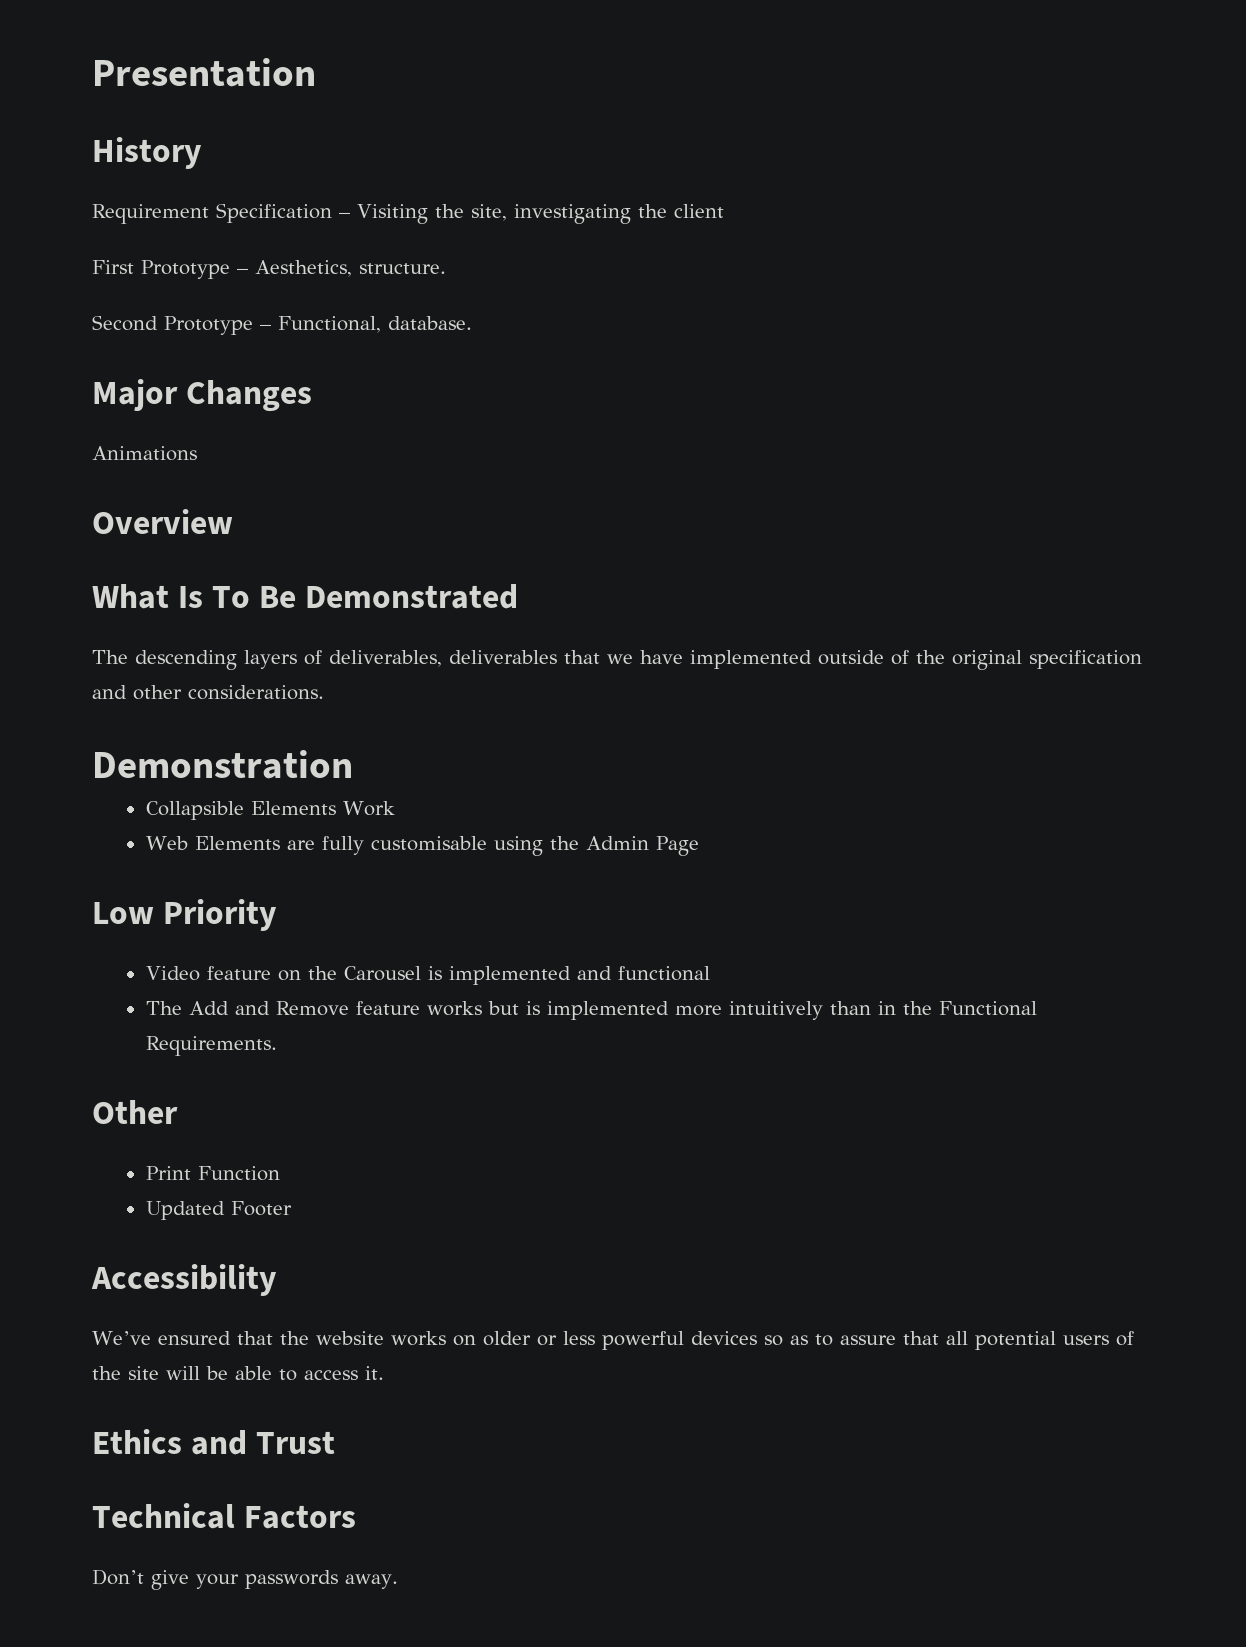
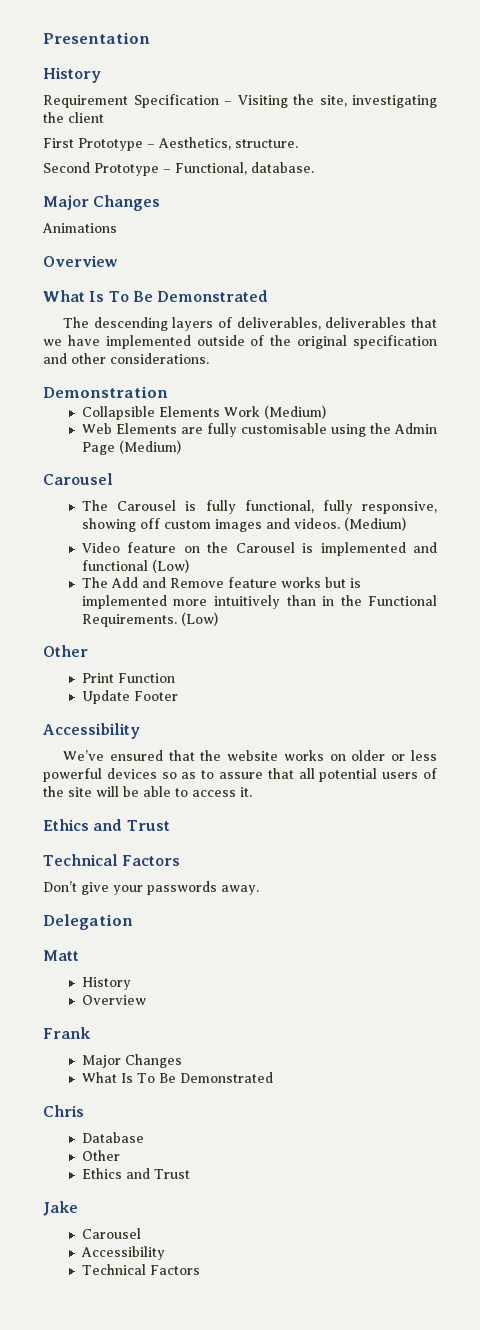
- Collapsible Elements Work
+ Collapsible Elements Work (Medium)
- Web Elements are fully customisable using the Admin Page
- Low Priority
+ Web Elements are fully customisable using the Admin Page (Medium)
+ Carousel
+ The Carousel is fully functional, fully responsive, showing off custom images and videos. (Medium)
- Video feature on the Carousel is implemented and functional
+ Video feature on the Carousel is implemented and functional (Low)
- The Add and Remove feature works but is implemented more intuitively than in the Functional Requirements.
+ The Add and Remove feature works but is implemented more intuitively than in the Functional Requirements. (Low)
- Updated Footer
+ Update Footer
+ Delegation
+ Matt
+ History
+ Overview
+ Frank
+ Major Changes
+ What Is To Be Demonstrated
+ Chris
+ Database
+ Other
+ Ethics and Trust
+ Jake
+ Carousel
+ Accessibility
+ Technical Factors

